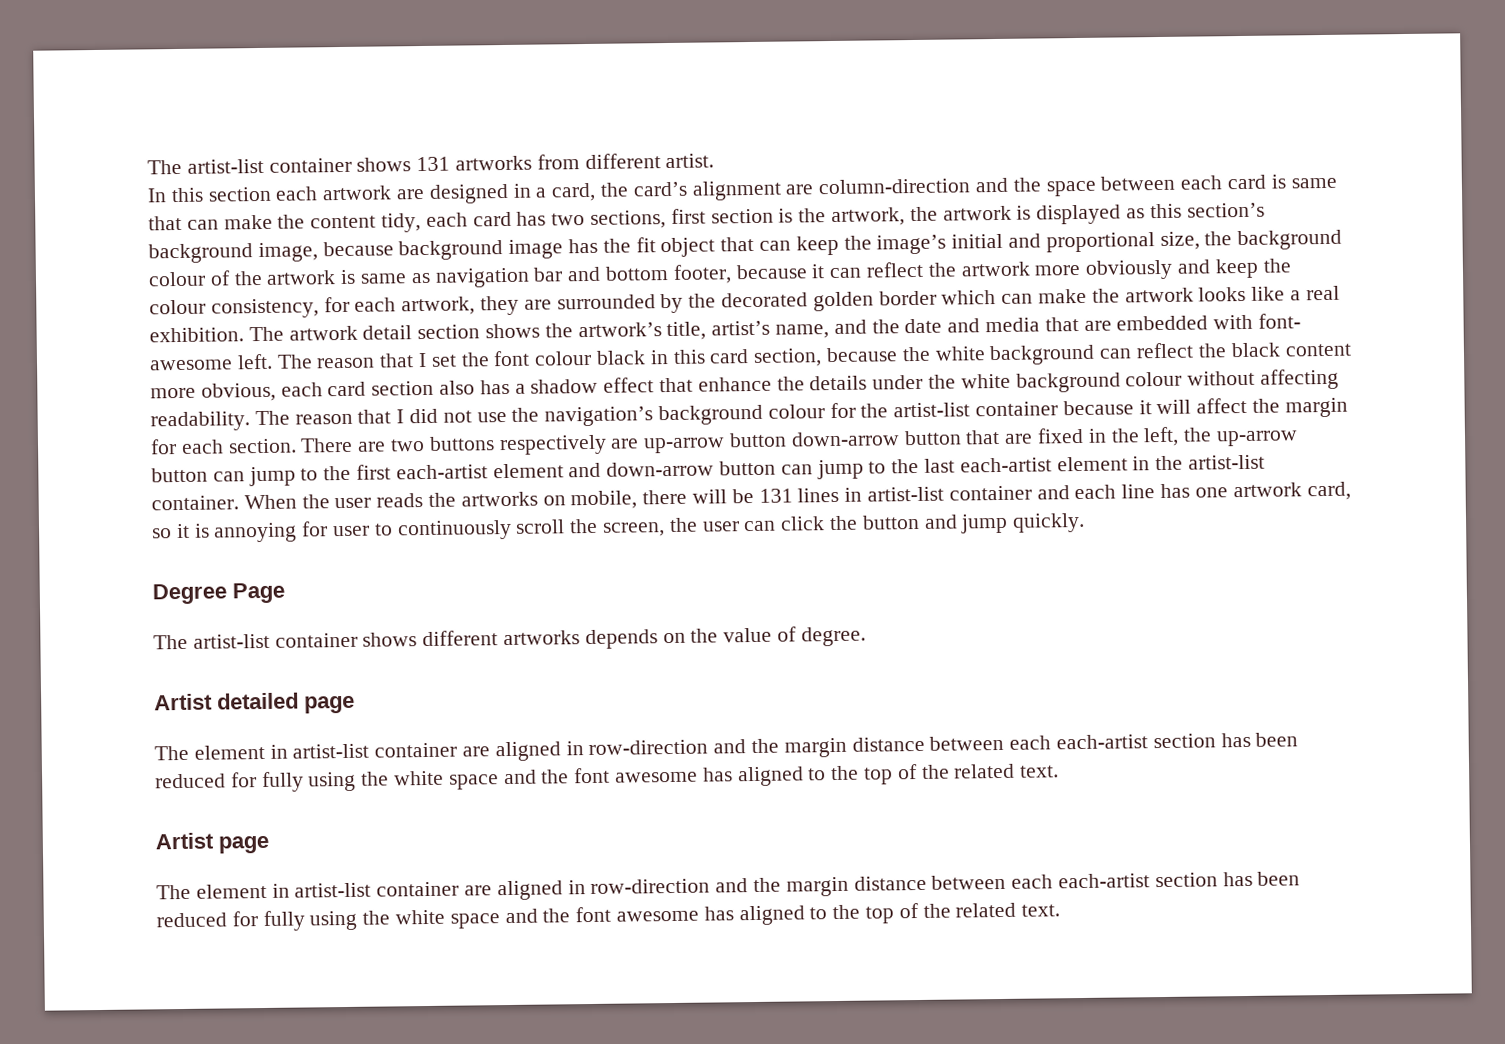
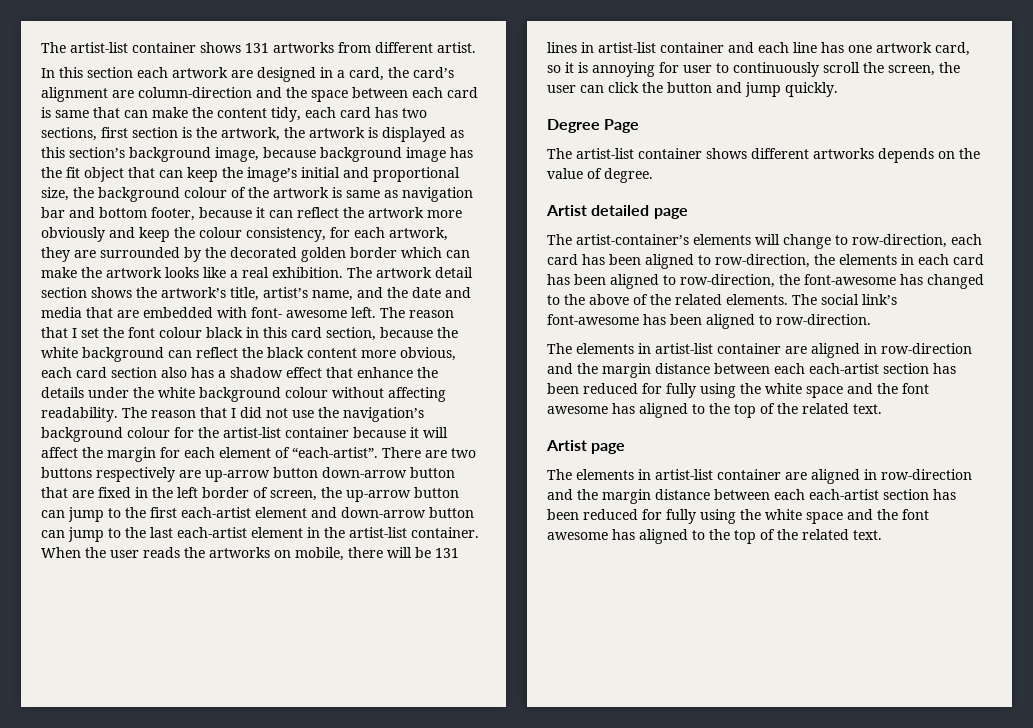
- The reason that I did not use the navigation’s background colour for the artist-list container because it will affect the margin for each section.
+ The reason that I did not use the navigation’s background colour for the artist-list container because it will affect the margin for each element of “each-artist”.
- There are two buttons respectively are up-arrow button down-arrow button that are fixed in the left, the up-arrow button can jump to the first each-artist element and down-arrow button can jump to the last each-artist element in the artist-list container.
+ There are two buttons respectively are up-arrow button down-arrow button that are fixed in the left border of screen, the up-arrow button can jump to the first each-artist element and down-arrow button can jump to the last each-artist element in the artist-list container.
  Artist detailed page
- The element in artist-list container are aligned in row-direction and the margin distance between each each-artist section has been reduced for fully using the white space and the font awesome has aligned to the top of the related text.
+ The artist-container’s elements will change to row-direction, each card has been aligned to row-direction, the elements in each card has been aligned to row-direction, the font-awesome has changed to the above of the related elements. The social link’s font-awesome has been aligned to row-direction.
+ The elements in artist-list container are aligned in row-direction and the margin distance between each each-artist section has been reduced for fully using the white space and the font awesome has aligned to the top of the related text.
  Artist page
- The element in artist-list container are aligned in row-direction and the margin distance between each each-artist section has been reduced for fully using the white space and the font awesome has aligned to the top of the related text.
+ The elements in artist-list container are aligned in row-direction and the margin distance between each each-artist section has been reduced for fully using the white space and the font awesome has aligned to the top of the related text.

